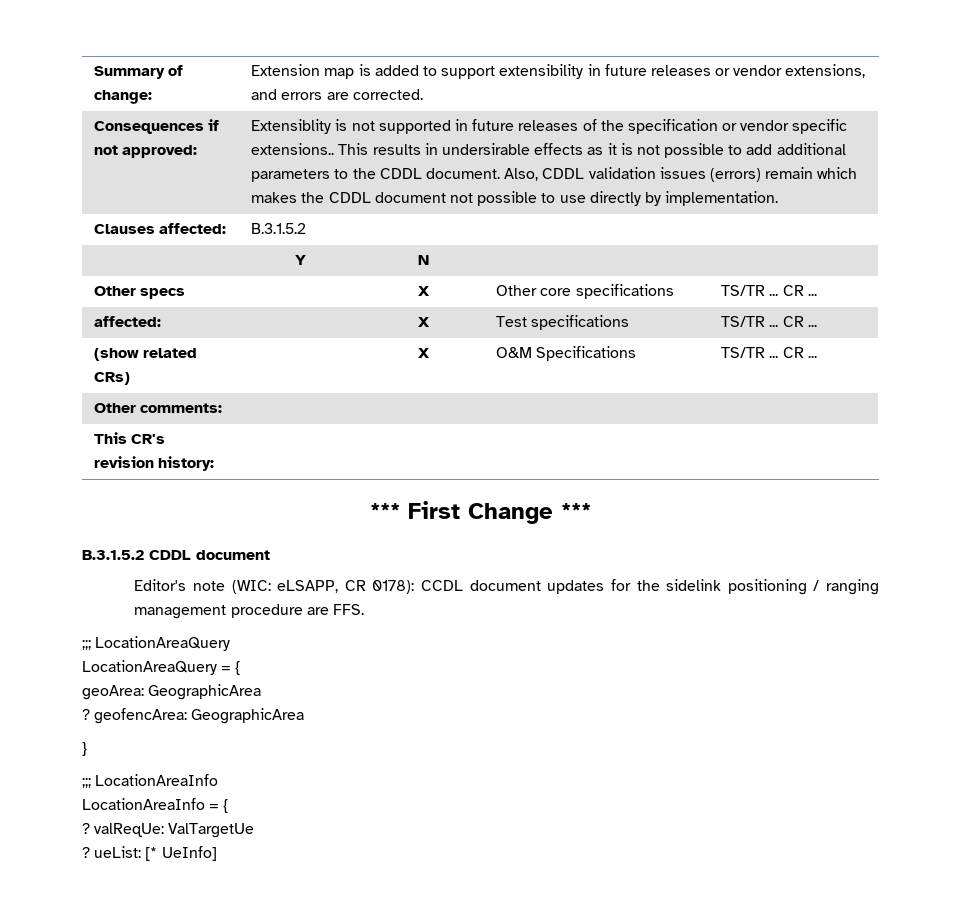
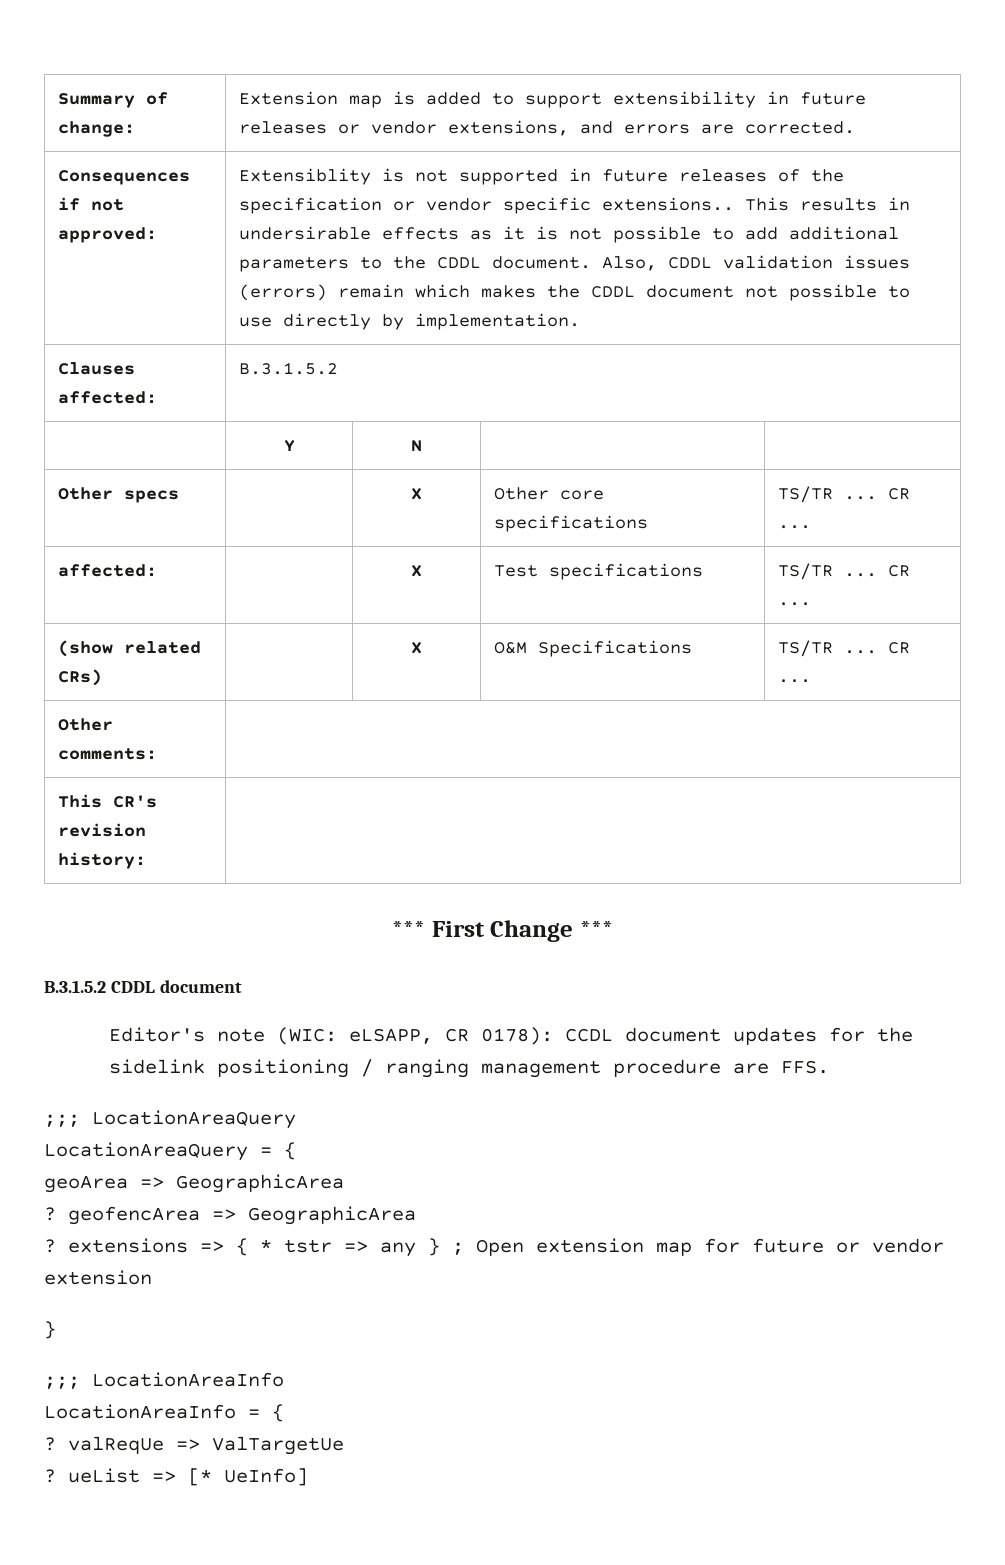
- geoArea: GeographicArea
- ? geofencArea: GeographicArea
+ geoArea => GeographicArea
+ ? geofencArea => GeographicArea
+ ? extensions => { * tstr => any } ; Open extension map for future or vendor extension
- ? valReqUe: ValTargetUe
+ ? valReqUe => ValTargetUe
- ? ueList: [* UeInfo]
+ ? ueList => [* UeInfo]

